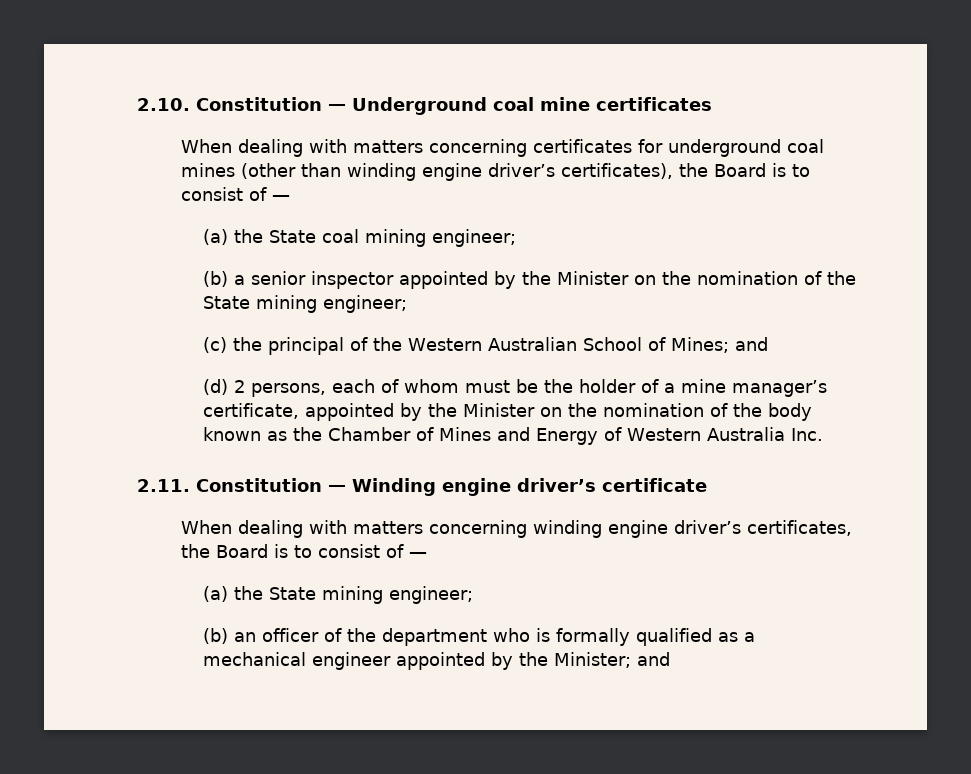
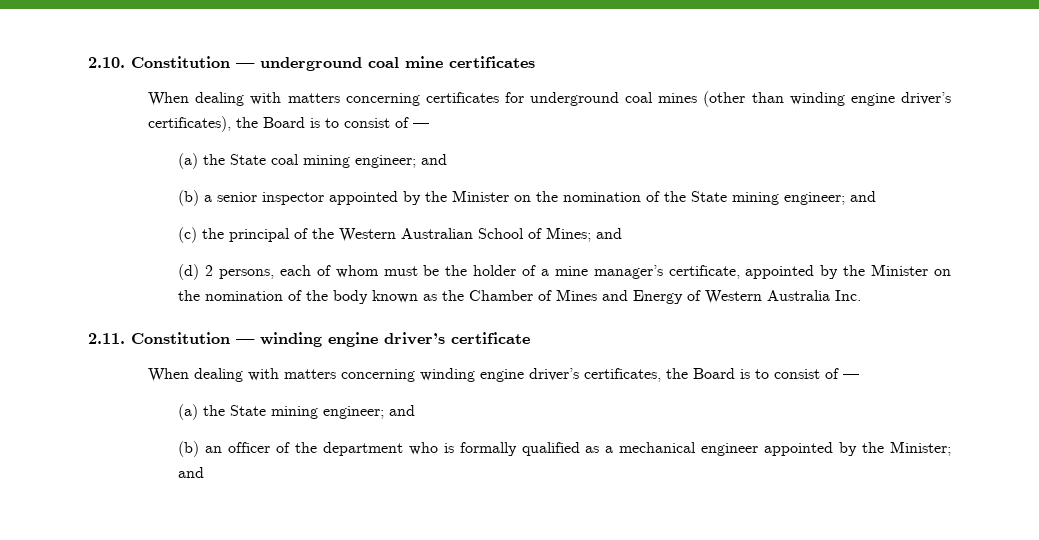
- 2.10. Constitution — Underground coal mine certificates
+ 2.10. Constitution — underground coal mine certificates
- (a) the State coal mining engineer;
+ (a) the State coal mining engineer; and
- (b) a senior inspector appointed by the Minister on the nomination of the State mining engineer;
+ (b) a senior inspector appointed by the Minister on the nomination of the State mining engineer; and
- 2.11. Constitution — Winding engine driver’s certificate
+ 2.11. Constitution — winding engine driver’s certificate
- (a) the State mining engineer;
+ (a) the State mining engineer; and

